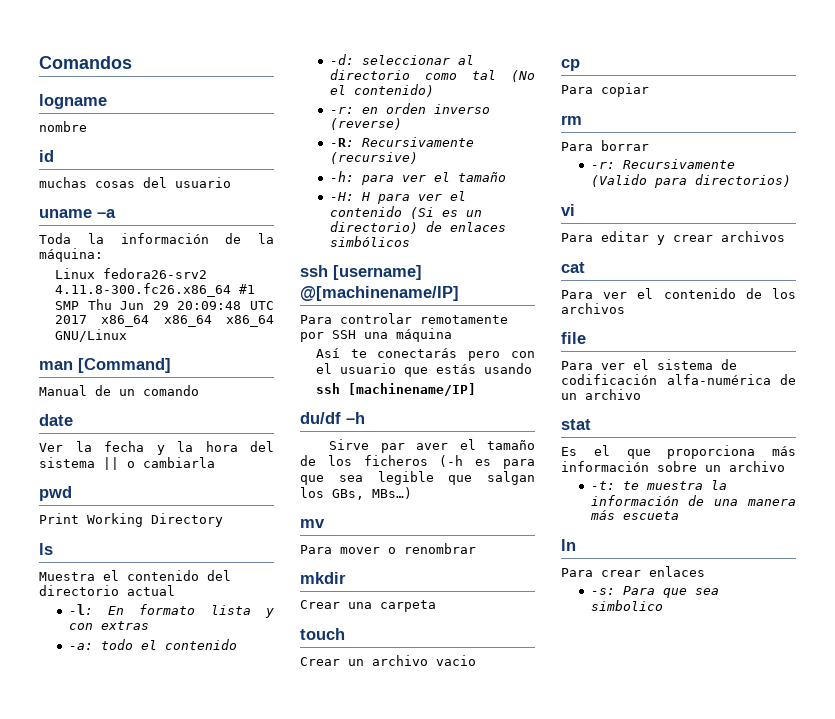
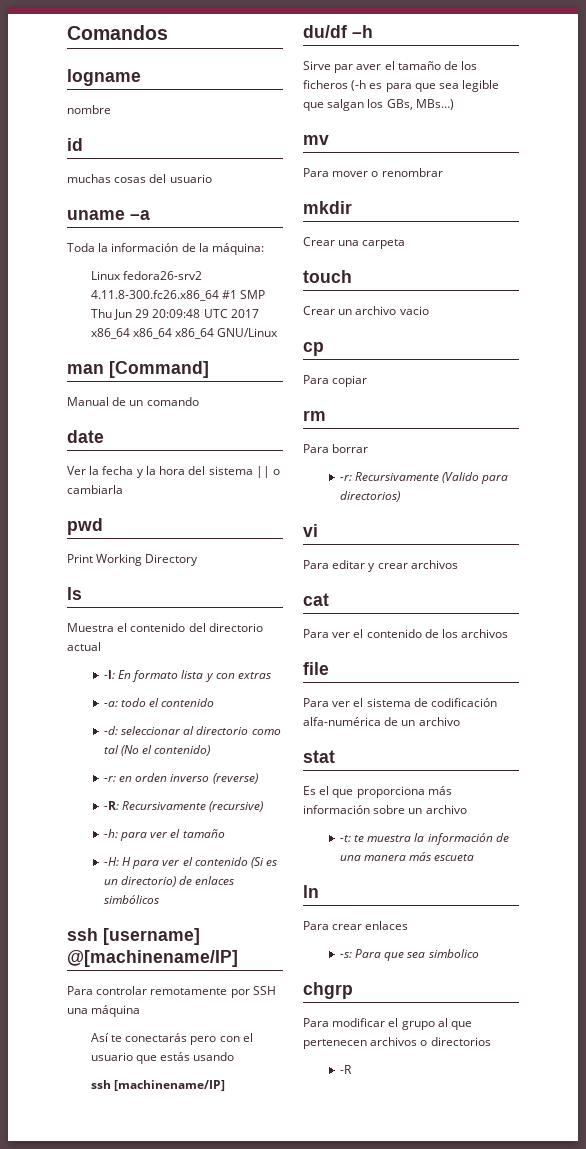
+ chgrp
+ Para modificar el grupo al que pertenecen archivos o directorios
+ -R

